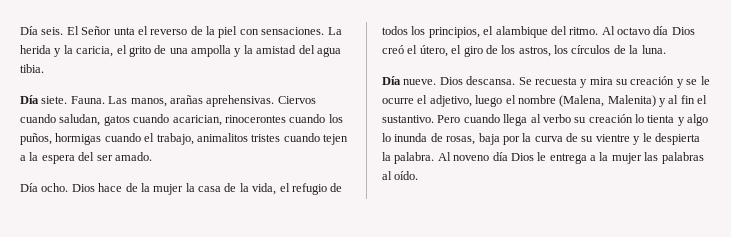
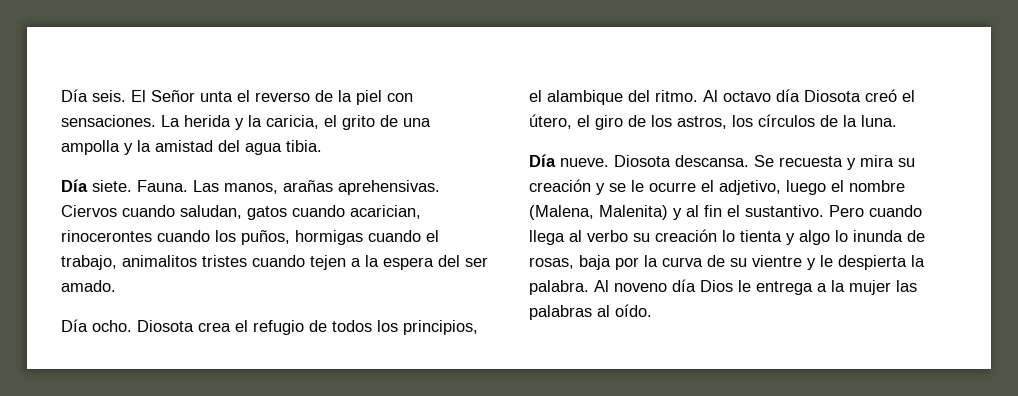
- Dios hace de la mujer la casa de la vida, el refugio de todos los principios, el alambique del ritmo.
+ Diosota crea el refugio de todos los principios, el alambique del ritmo.
- Al octavo día Dios creó el útero, el giro de los astros, los círculos de la luna.
+ Al octavo día Diosota creó el útero, el giro de los astros, los círculos de la luna.
- Dios descansa.
+ Diosota descansa.

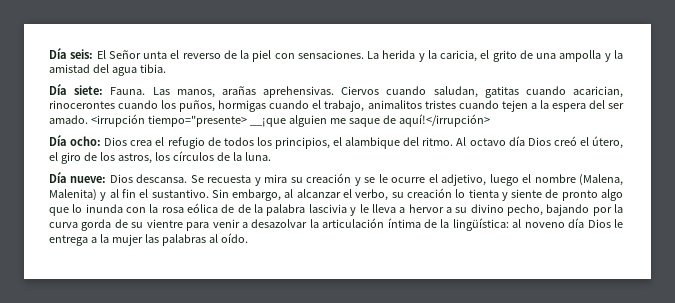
- Día seis. El Señor unta el reverso de la piel con sensaciones.
+ Día seis: El Señor unta el reverso de la piel con sensaciones.
- Día siete. Fauna.
+ Día siete: Fauna.
- Ciervos cuando saludan, gatos cuando acarician, rinocerontes cuando los puños, hormigas cuando el trabajo, animalitos tristes cuando tejen a la espera del ser amado.
- Día ocho. Diosota crea el refugio de todos los principios, el alambique del ritmo.
+ Ciervos cuando saludan, gatitas cuando acarician, rinocerontes cuando los puños, hormigas cuando el trabajo, animalitos tristes cuando tejen a la espera del ser amado. <irrupción tiempo="presente> __¡que alguien me saque de aquí!</irrupción>
+ Día ocho: Dios crea el refugio de todos los principios, el alambique del ritmo.
- Al octavo día Diosota creó el útero, el giro de los astros, los círculos de la luna.
+ Al octavo día Dios creó el útero, el giro de los astros, los círculos de la luna.
- Día nueve. Diosota descansa.
+ Día nueve: Dios descansa.
- Pero cuando llega al verbo su creación lo tienta y algo lo inunda de rosas, baja por la curva de su vientre y le despierta la palabra. Al noveno día Dios le entrega a la mujer las palabras al oído.
+ Sin embargo, al alcanzar el verbo, su creación lo tienta y siente de pronto algo que lo inunda con la rosa eólica de de la palabra lascivia y le lleva a hervor a su divino pecho, bajando por la curva gorda de su vientre para venir a desazolvar la articulación íntima de la lingüística: al noveno día Dios le entrega a la mujer las palabras al oído.

